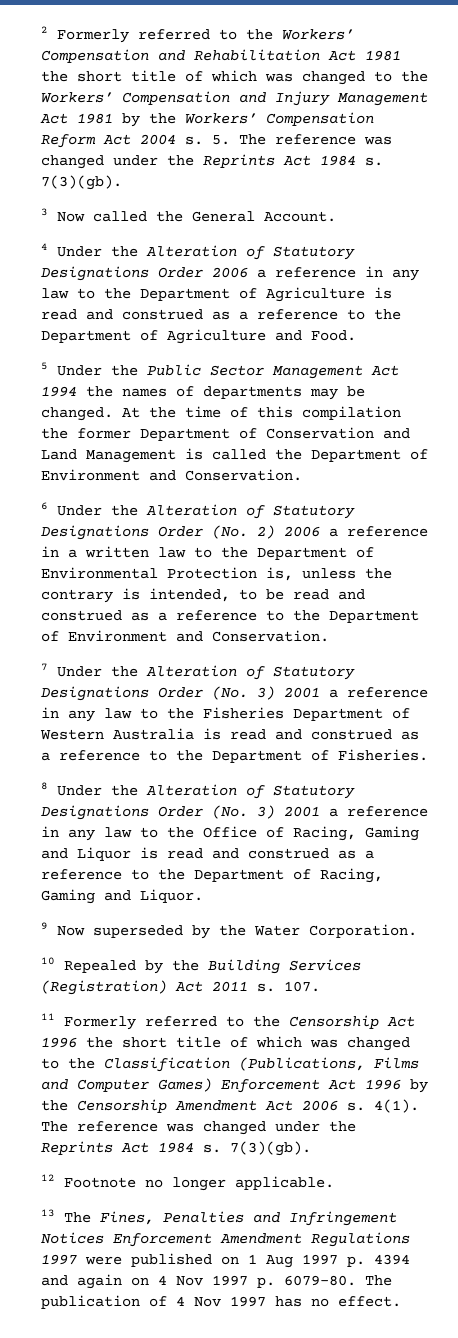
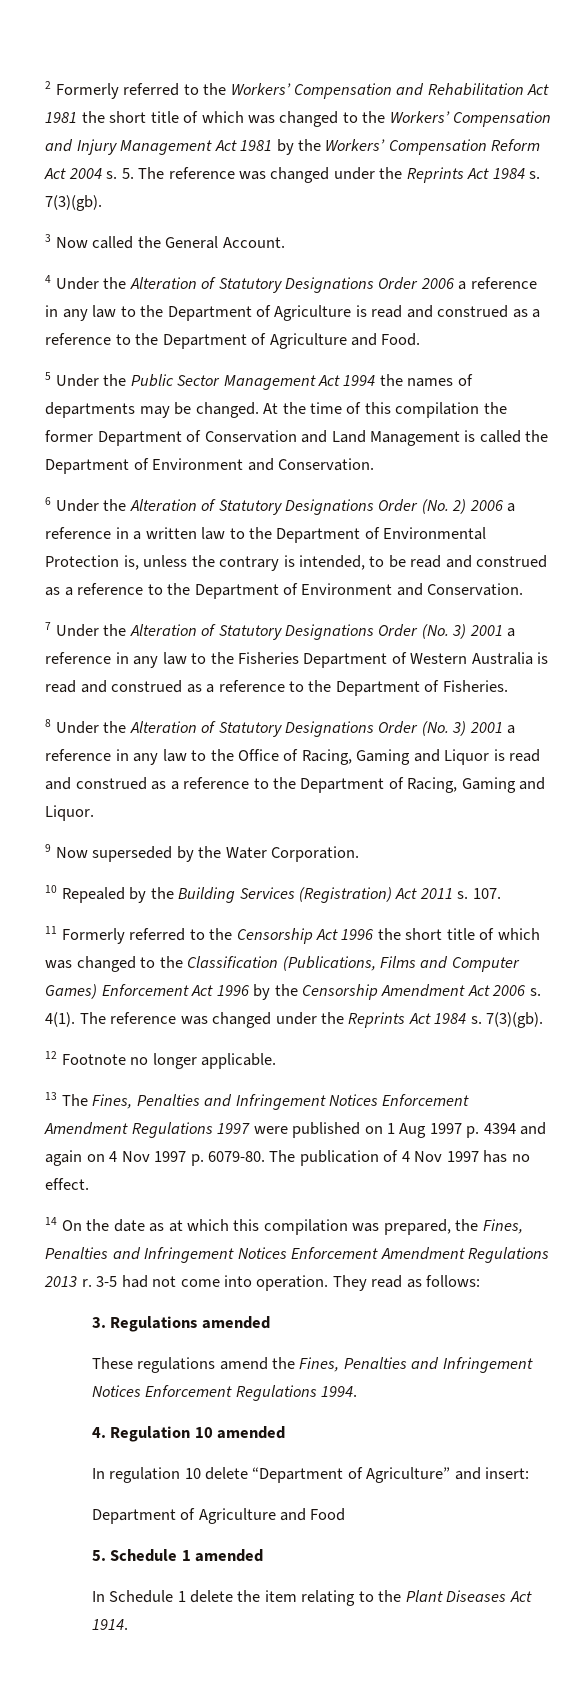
+ 14 On the date as at which this compilation was prepared, the Fines, Penalties and Infringement Notices Enforcement Amendment Regulations 2013 r. 3-5 had not come into operation. They read as follows:
+ 3. Regulations amended
+ These regulations amend the Fines, Penalties and Infringement Notices Enforcement Regulations 1994.
+ 4. Regulation 10 amended
+ In regulation 10 delete “Department of Agriculture” and insert:
+ Department of Agriculture and Food
+ 5. Schedule 1 amended
+ In Schedule 1 delete the item relating to the Plant Diseases Act 1914.

